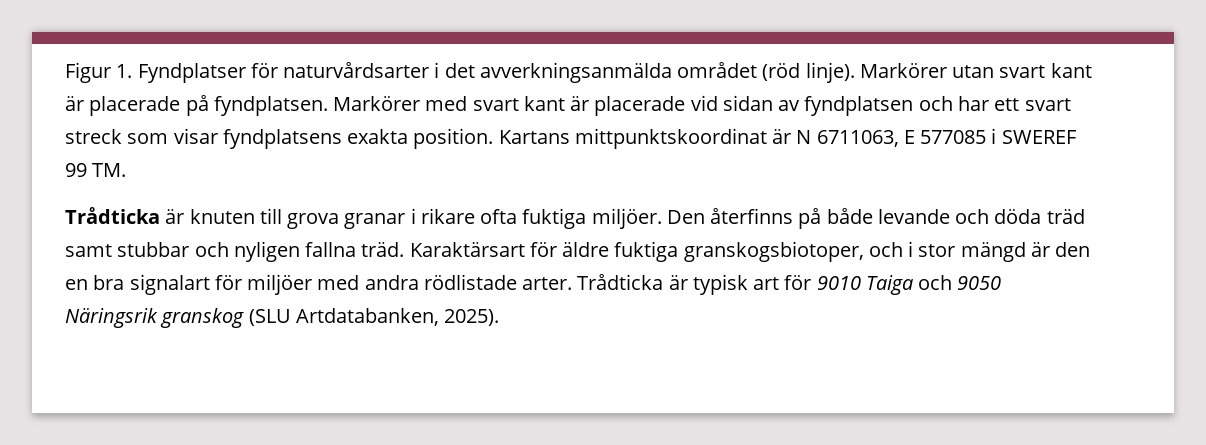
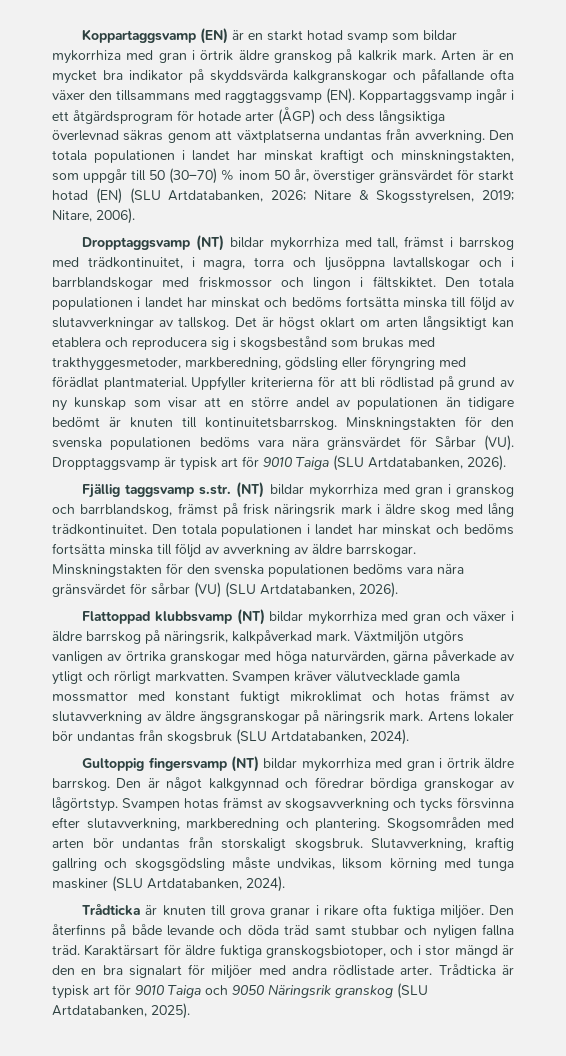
- Figur 1. Fyndplatser för naturvårdsarter i det avverkningsanmälda området (röd linje). Markörer utan svart kant är placerade på fyndplatsen. Markörer med svart kant är placerade vid sidan av fyndplatsen och har ett svart streck som visar fyndplatsens exakta position. Kartans mittpunktskoordinat är N 6711063, E 577085 i SWEREF 99 TM.
+ Koppartaggsvamp (EN) är en starkt hotad svamp som bildar mykorrhiza med gran i örtrik äldre granskog på kalkrik mark. Arten är en mycket bra indikator på skyddsvärda kalkgranskogar och påfallande ofta växer den tillsammans med raggtaggsvamp (EN). Koppartaggsvamp ingår i ett åtgärdsprogram för hotade arter (ÅGP) och dess långsiktiga överlevnad säkras genom att växtplatserna undantas från avverkning. Den totala populationen i landet har minskat kraftigt och minskningstakten, som uppgår till 50 (30–70) % inom 50 år, överstiger gränsvärdet för starkt hotad (EN) (SLU Artdatabanken, 2026; Nitare & Skogsstyrelsen, 2019; Nitare, 2006).
+ Dropptaggsvamp (NT) bildar mykorrhiza med tall, främst i barrskog med trädkontinuitet, i magra, torra och ljusöppna lavtallskogar och i barrblandskogar med friskmossor och lingon i fältskiktet. Den totala populationen i landet har minskat och bedöms fortsätta minska till följd av slutavverkningar av tallskog. Det är högst oklart om arten långsiktigt kan etablera och reproducera sig i skogsbestånd som brukas med trakthyggesmetoder, markberedning, gödsling eller föryngring med förädlat plantmaterial. Uppfyller kriterierna för att bli rödlistad på grund av ny kunskap som visar att en större andel av populationen än tidigare bedömt är knuten till kontinuitetsbarrskog. Minskningstakten för den svenska populationen bedöms vara nära gränsvärdet för Sårbar (VU). Dropptaggsvamp är typisk art för 9010 Taiga (SLU Artdatabanken, 2026).
+ Fjällig taggsvamp s.str. (NT) bildar mykorrhiza med gran i granskog och barrblandskog, främst på frisk näringsrik mark i äldre skog med lång trädkontinuitet. Den totala populationen i landet har minskat och bedöms fortsätta minska till följd av avverkning av äldre barrskogar. Minskningstakten för den svenska populationen bedöms vara nära gränsvärdet för sårbar (VU) (SLU Artdatabanken, 2026).
+ Flattoppad klubbsvamp (NT) bildar mykorrhiza med gran och växer i äldre barrskog på näringsrik, kalkpåverkad mark. Växtmiljön utgörs vanligen av örtrika granskogar med höga naturvärden, gärna påverkade av ytligt och rörligt markvatten. Svampen kräver välutvecklade gamla mossmattor med konstant fuktigt mikroklimat och hotas främst av slutavverkning av äldre ängsgranskogar på näringsrik mark. Artens lokaler bör undantas från skogsbruk (SLU Artdatabanken, 2024).
+ Gultoppig fingersvamp (NT) bildar mykorrhiza med gran i örtrik äldre barrskog. Den är något kalkgynnad och föredrar bördiga granskogar av lågörtstyp. Svampen hotas främst av skogsavverkning och tycks försvinna efter slutavverkning, markberedning och plantering. Skogsområden med arten bör undantas från storskaligt skogsbruk. Slutavverkning, kraftig gallring och skogsgödsling måste undvikas, liksom körning med tunga maskiner (SLU Artdatabanken, 2024).

